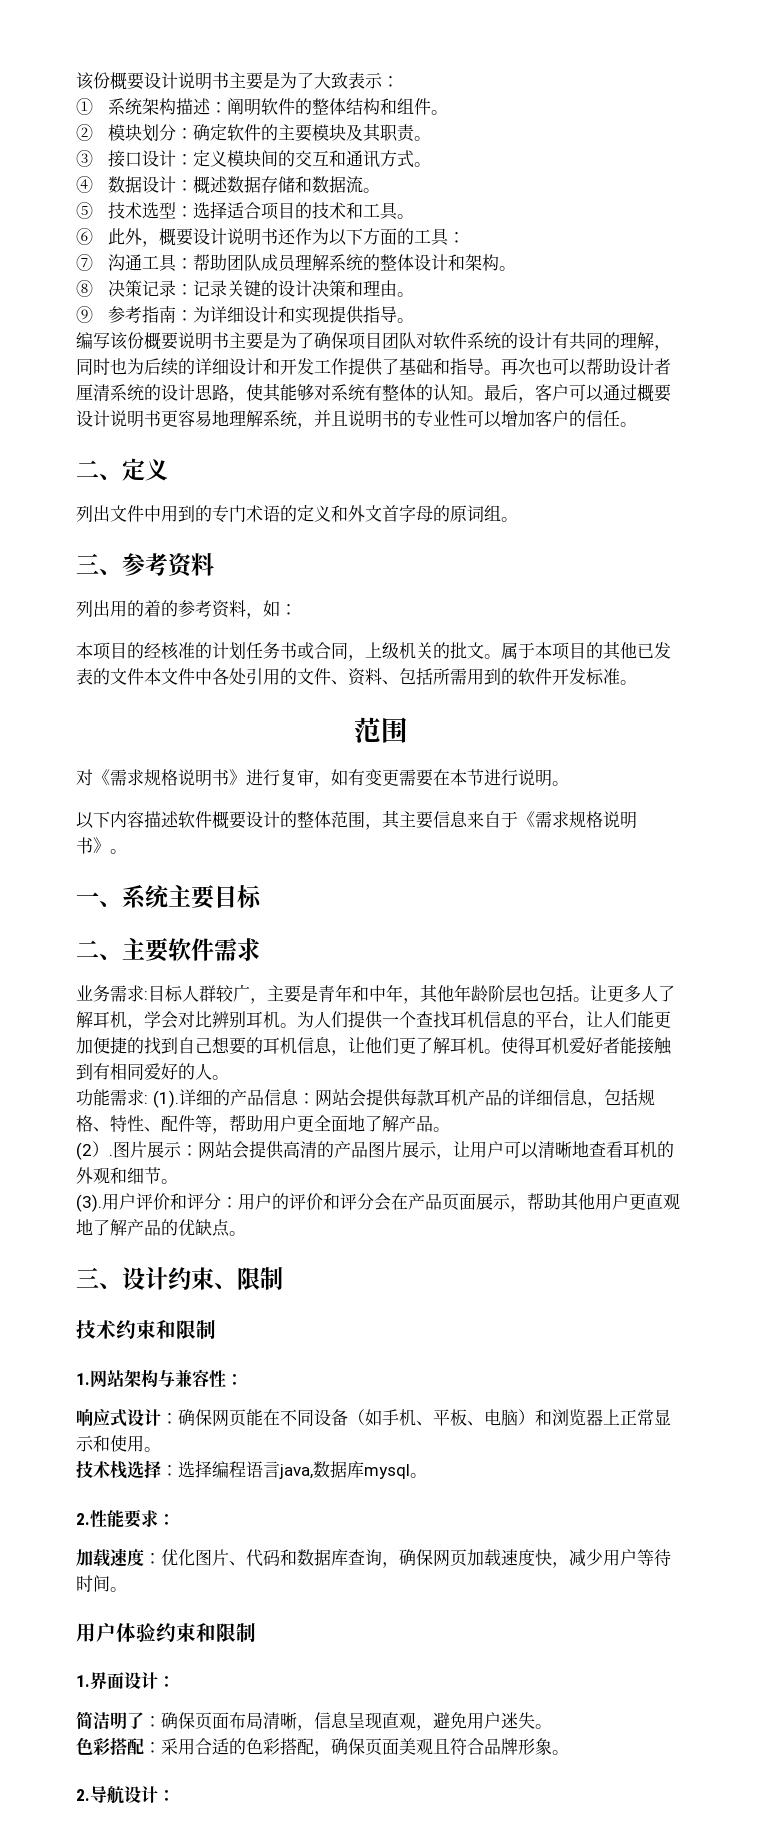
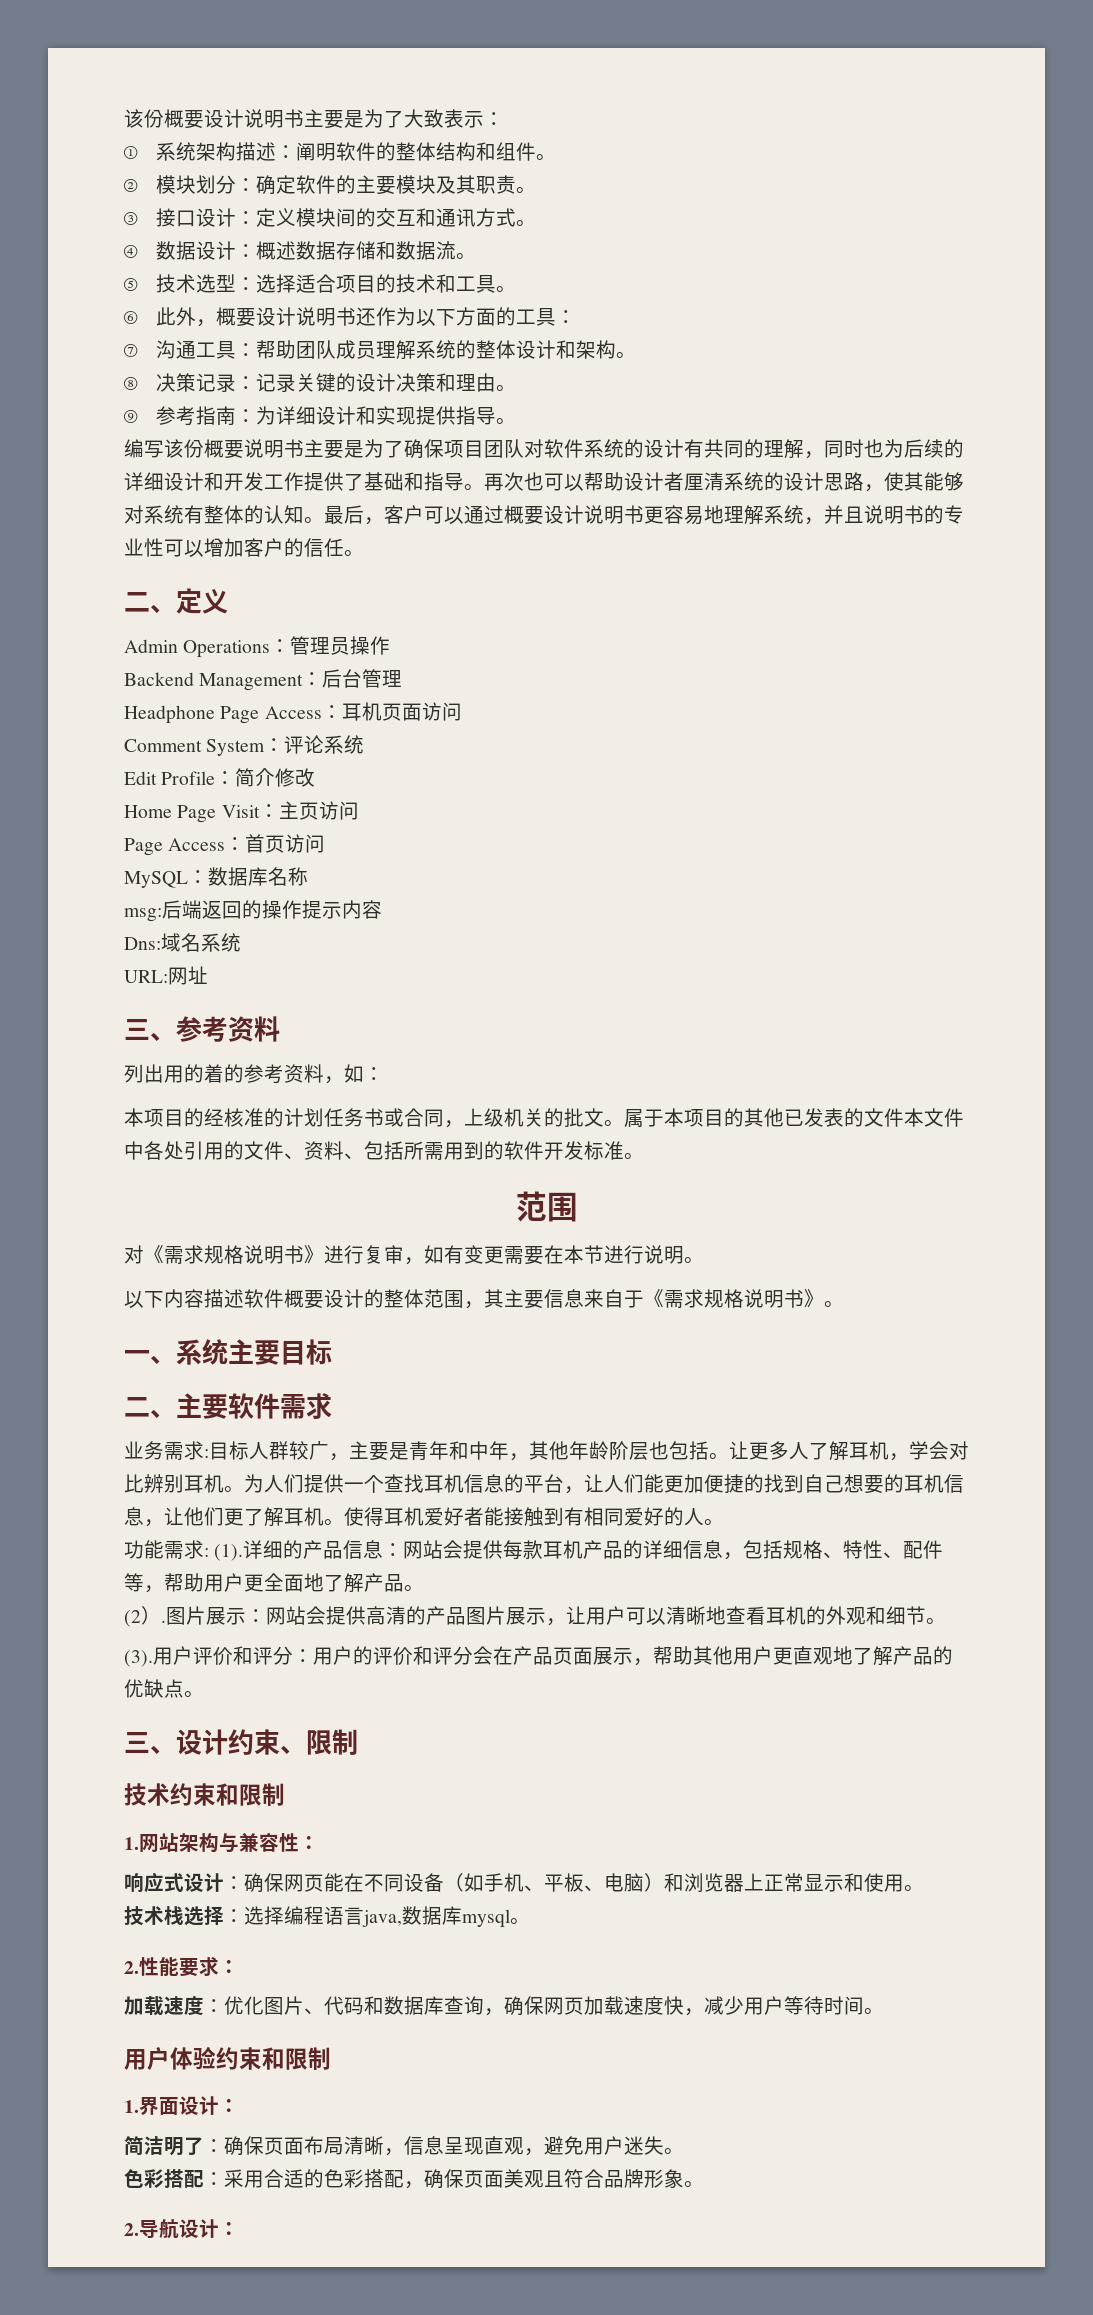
- 列出文件中用到的专门术语的定义和外文首字母的原词组。
+ Admin Operations：管理员操作
+ Backend Management：后台管理
+ Headphone Page Access：耳机页面访问
+ Comment System：评论系统
+ Edit Profile：简介修改
+ Home Page Visit：主页访问
+ Page Access：首页访问
+ MySQL：数据库名称
+ msg:后端返回的操作提示内容
+ Dns:域名系统
+ URL:网址

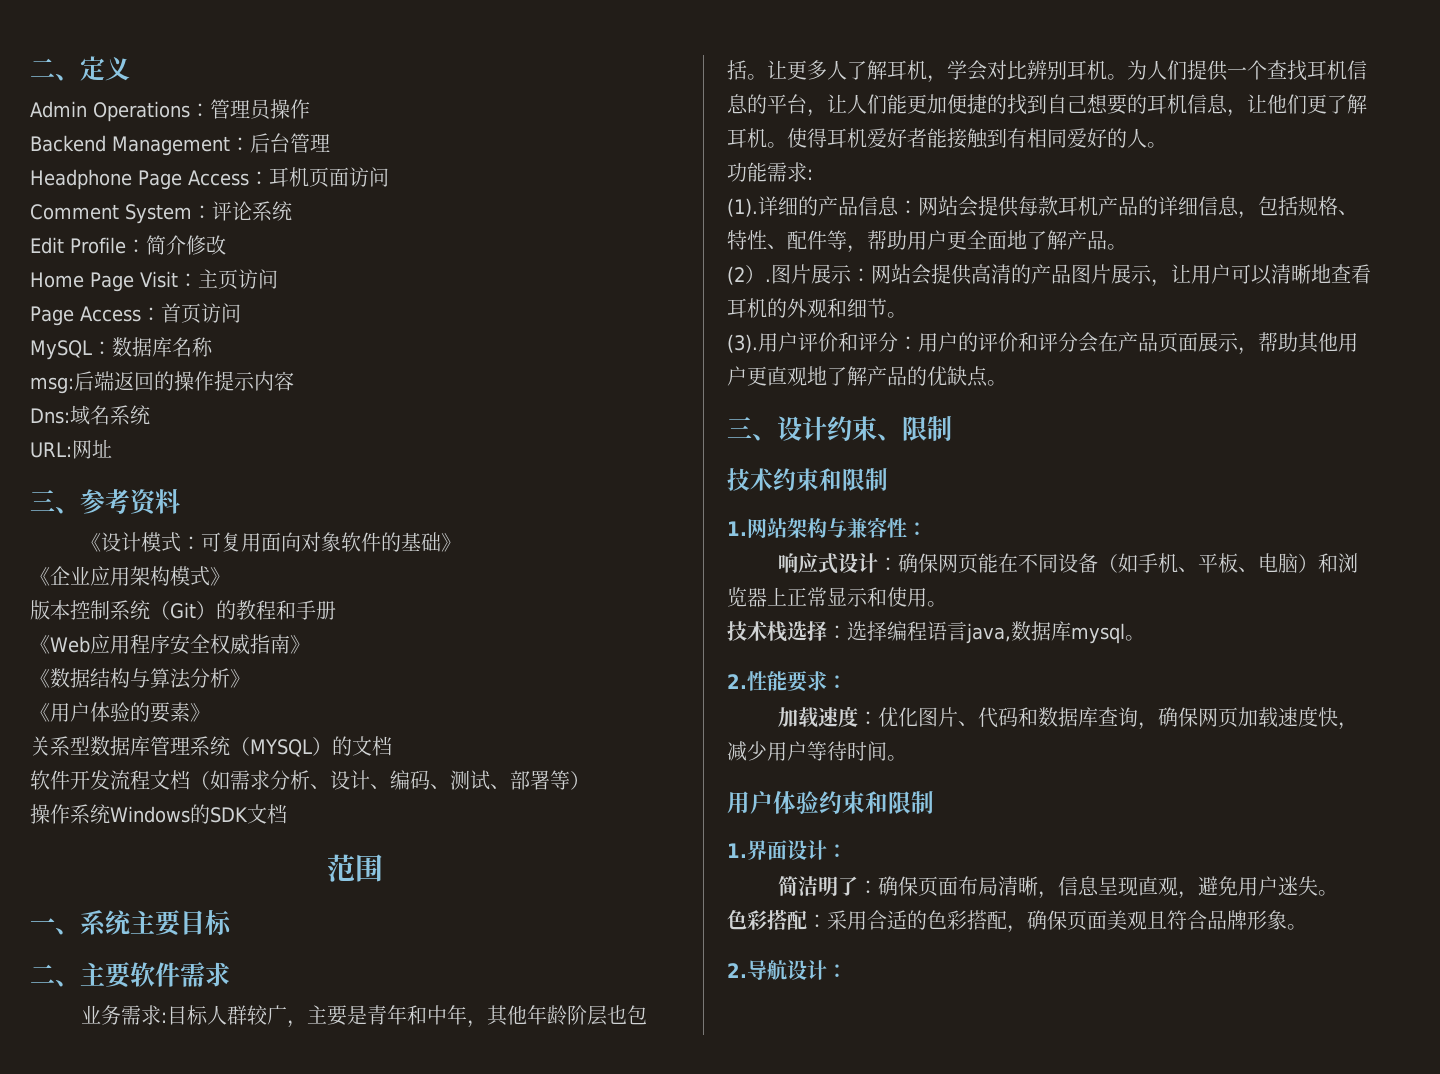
- 该份概要设计说明书主要是为了大致表示：
- ①系统架构描述：阐明软件的整体结构和组件。
- ②模块划分：确定软件的主要模块及其职责。
- ③接口设计：定义模块间的交互和通讯方式。
- ④数据设计：概述数据存储和数据流。
- ⑤技术选型：选择适合项目的技术和工具。
- ⑥此外，概要设计说明书还作为以下方面的工具：
- ⑦沟通工具：帮助团队成员理解系统的整体设计和架构。
- ⑧决策记录：记录关键的设计决策和理由。
- ⑨参考指南：为详细设计和实现提供指导。
- 编写该份概要说明书主要是为了确保项目团队对软件系统的设计有共同的理解，同时也为后续的详细设计和开发工作提供了基础和指导。再次也可以帮助设计者厘清系统的设计思路，使其能够对系统有整体的认知。最后，客户可以通过概要设计说明书更容易地理解系统，并且说明书的专业性可以增加客户的信任。
- 列出用的着的参考资料，如：
- 本项目的经核准的计划任务书或合同，上级机关的批文。属于本项目的其他已发表的文件本文件中各处引用的文件、资料、包括所需用到的软件开发标准。
+ 《设计模式：可复用面向对象软件的基础》
+ 《企业应用架构模式》
+ 版本控制系统（Git）的教程和手册
+ 《Web应用程序安全权威指南》
+ 《数据结构与算法分析》
+ 《用户体验的要素》
+ 关系型数据库管理系统（MYSQL）的文档
+ 软件开发流程文档（如需求分析、设计、编码、测试、部署等）
+ 操作系统Windows的SDK文档
  范围
- 对《需求规格说明书》进行复审，如有变更需要在本节进行说明。
- 以下内容描述软件概要设计的整体范围，其主要信息来自于《需求规格说明书》。
- 功能需求: (1).
+ 功能需求:
+ (1).

